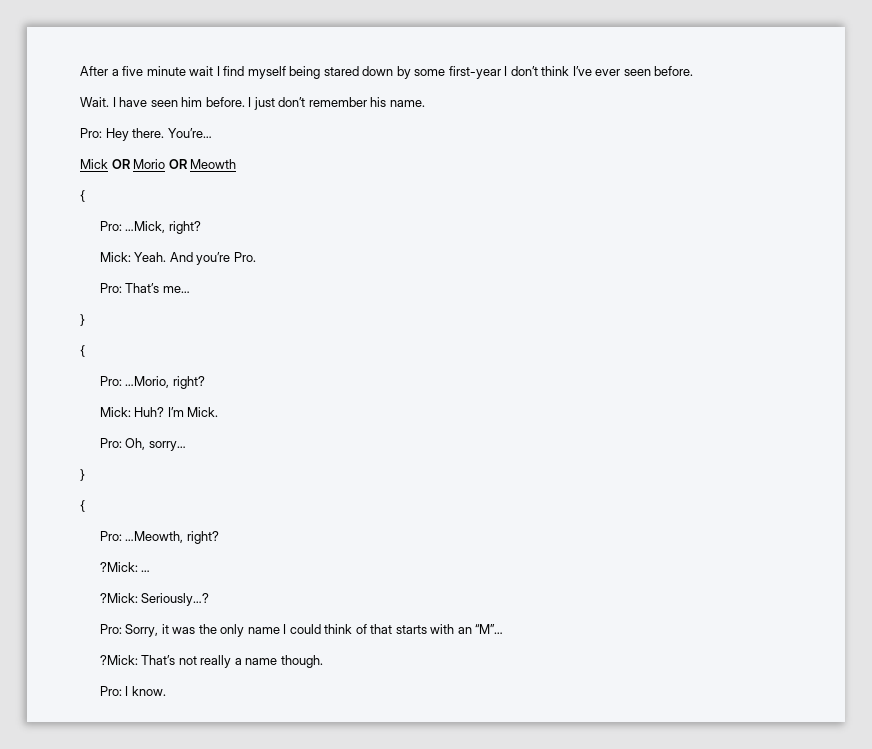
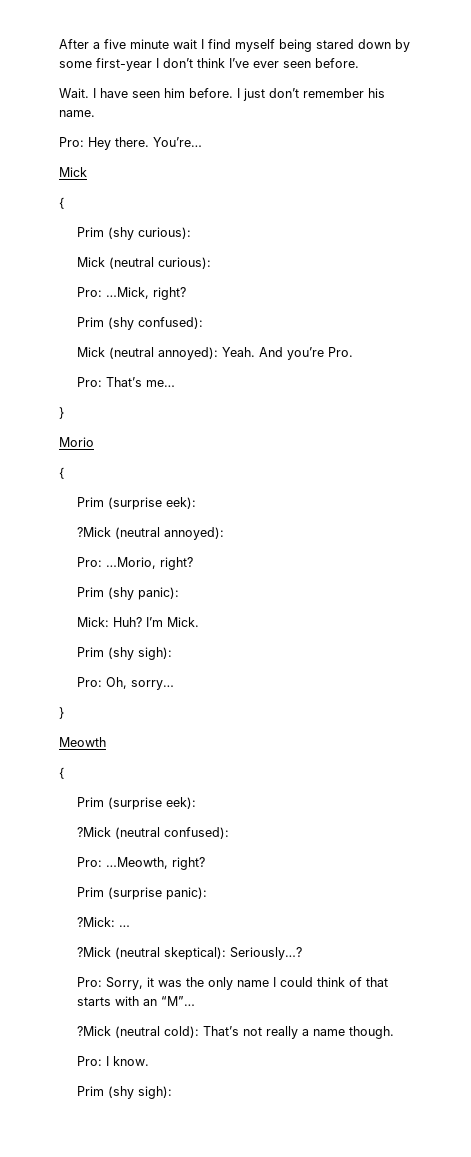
  You’re…
- Mick OR Morio OR Meowth
+ Mick
  {
+ Prim (shy curious):
+ Mick (neutral curious):
  Pro: …Mick, right?
- Mick: Yeah.
+ Prim (shy confused):
+ Mick (neutral annoyed): Yeah.
  Pro: That’s me…
  }
+ Morio
  {
+ Prim (surprise eek):
+ ?Mick (neutral annoyed):
+ Prim (shy panic):
  I’m Mick.
+ Prim (shy sigh):
  Pro: Oh, sorry…
  }
+ Meowth
  {
+ Prim (surprise eek):
+ ?Mick (neutral confused):
+ Prim (surprise panic):
- ?Mick: Seriously…?
+ ?Mick (neutral skeptical): Seriously…?
- ?Mick: That’s not really a name though.
+ ?Mick (neutral cold): That’s not really a name though.
  Pro: I know.
+ Prim (shy sigh):

